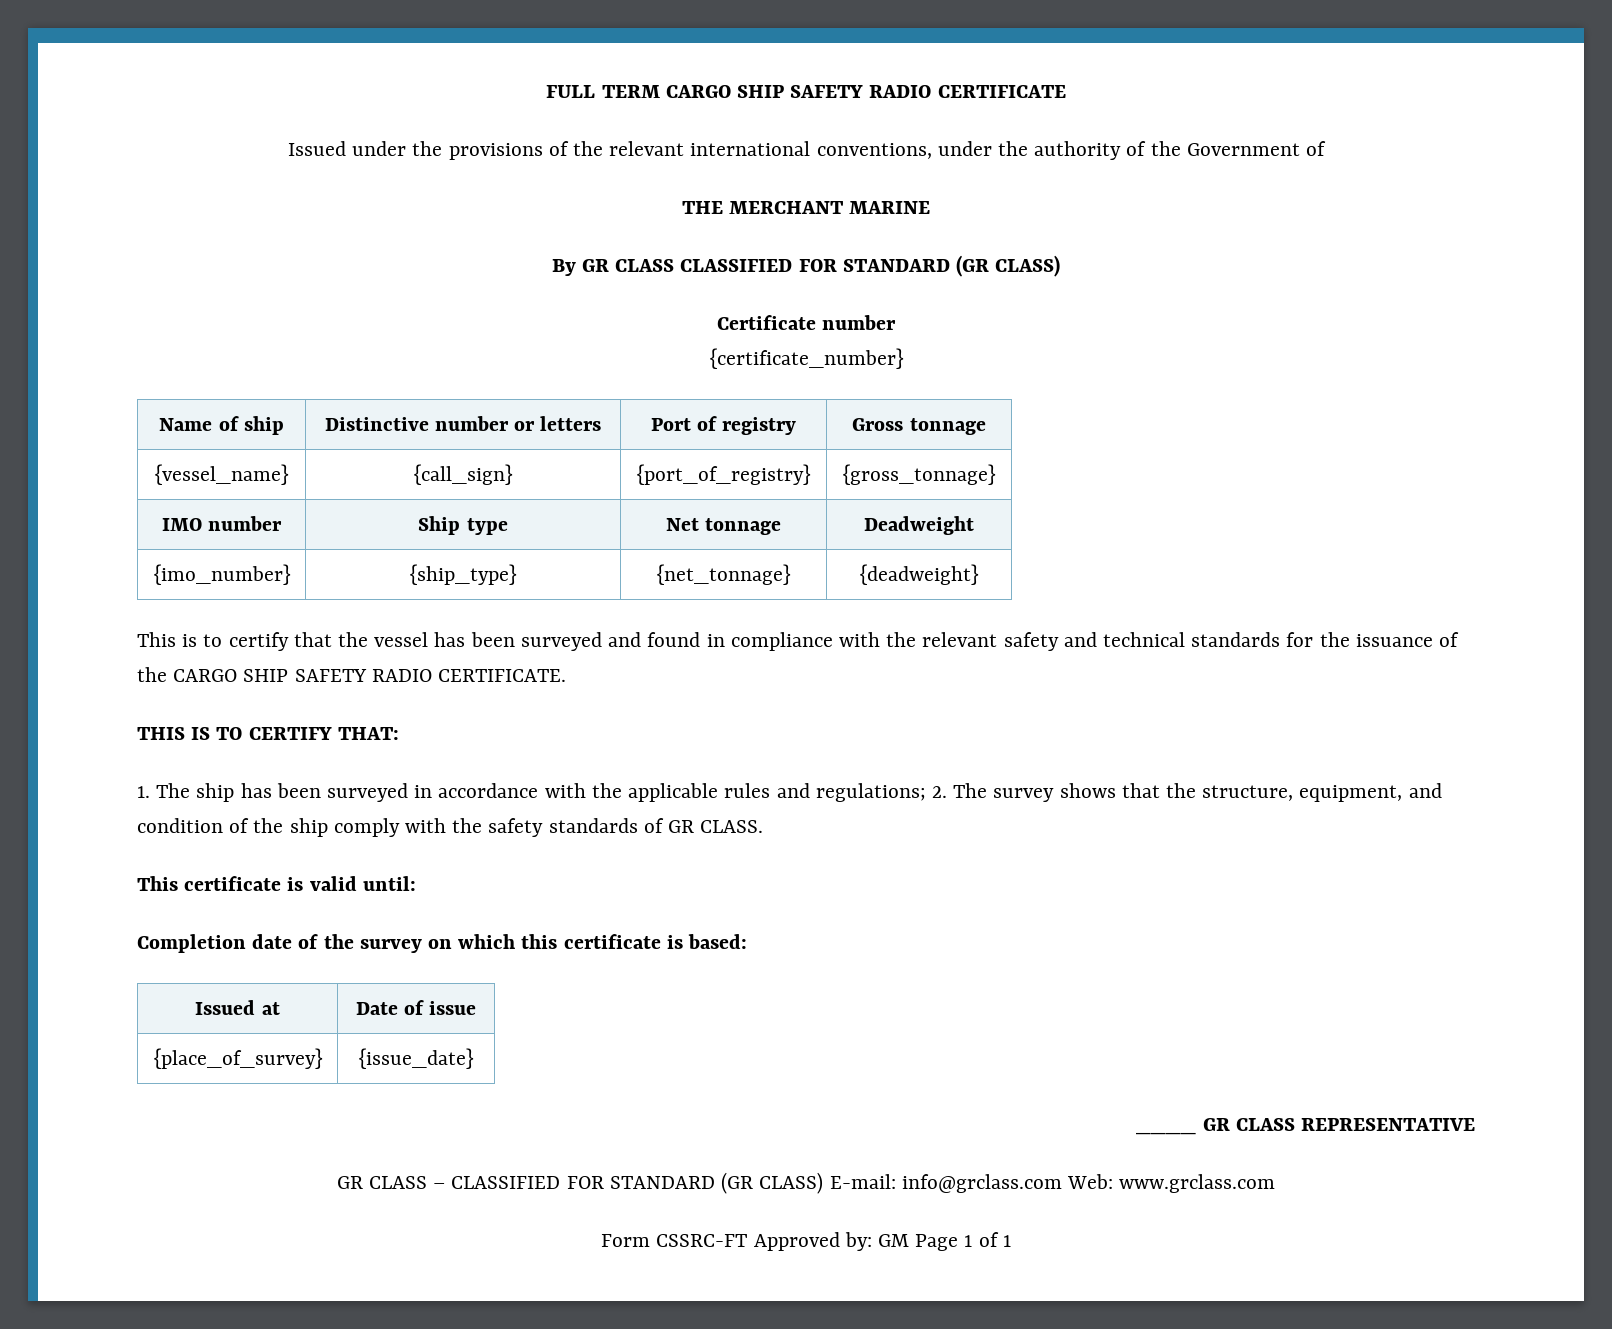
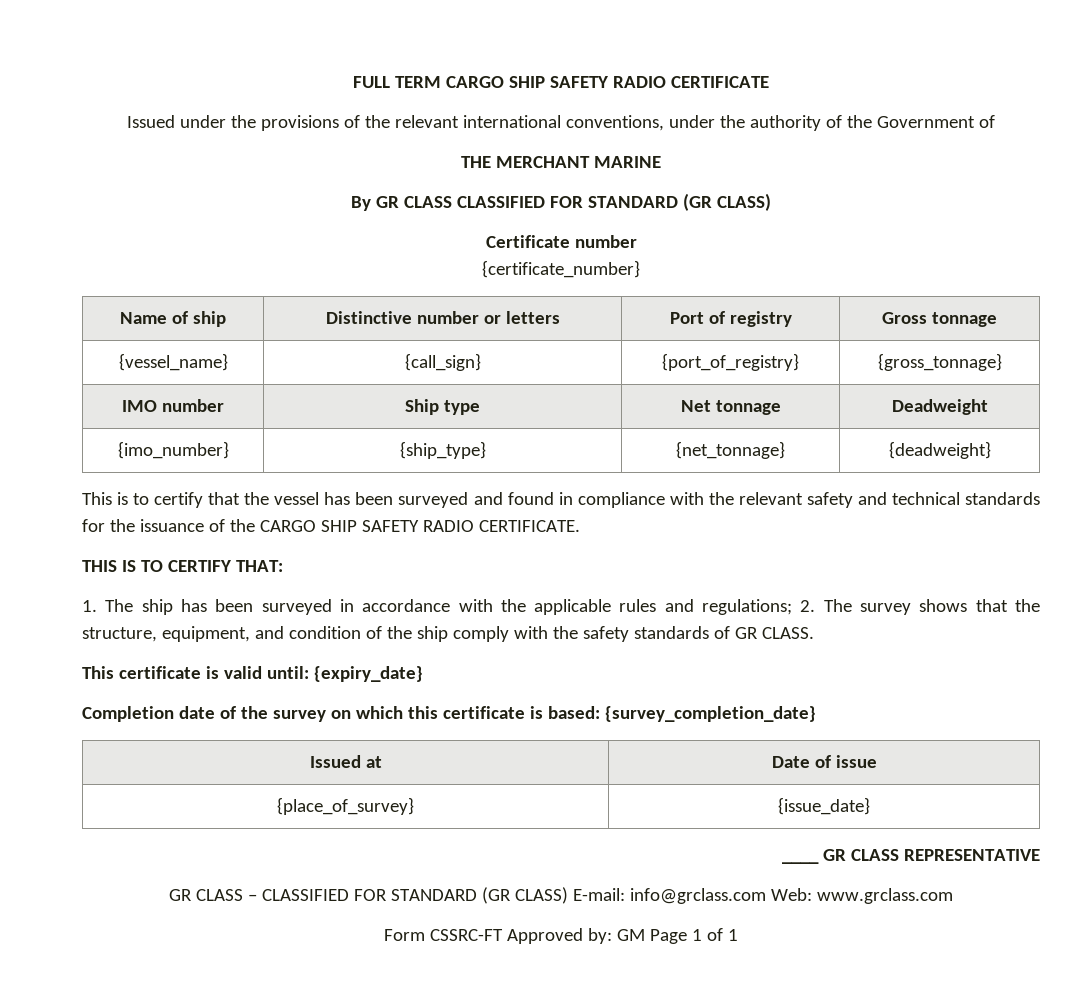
- This certificate is valid until:
+ This certificate is valid until: {expiry_date}
- Completion date of the survey on which this certificate is based:
+ Completion date of the survey on which this certificate is based: {survey_completion_date}

